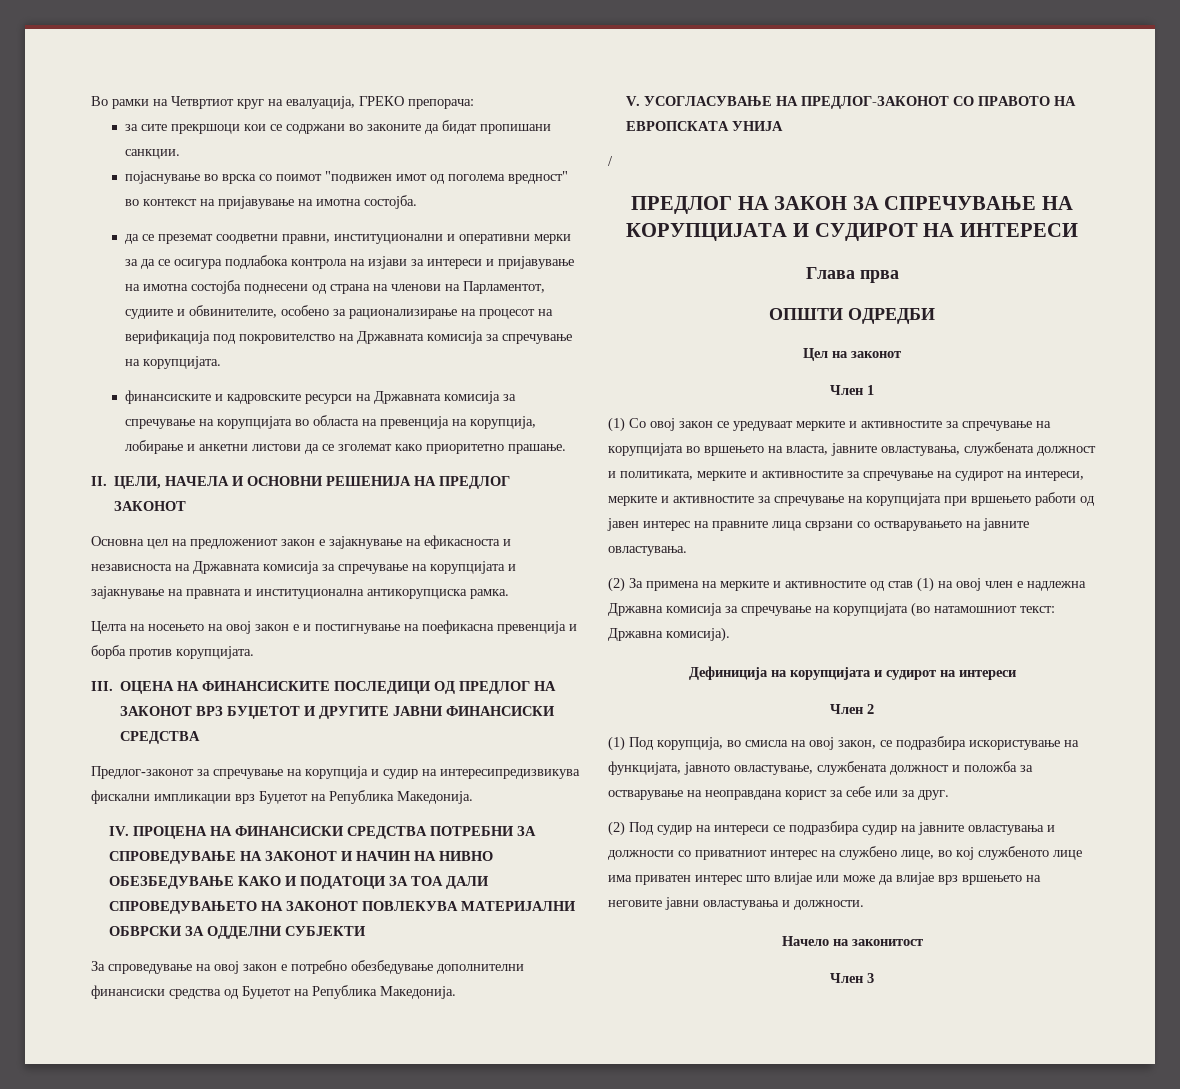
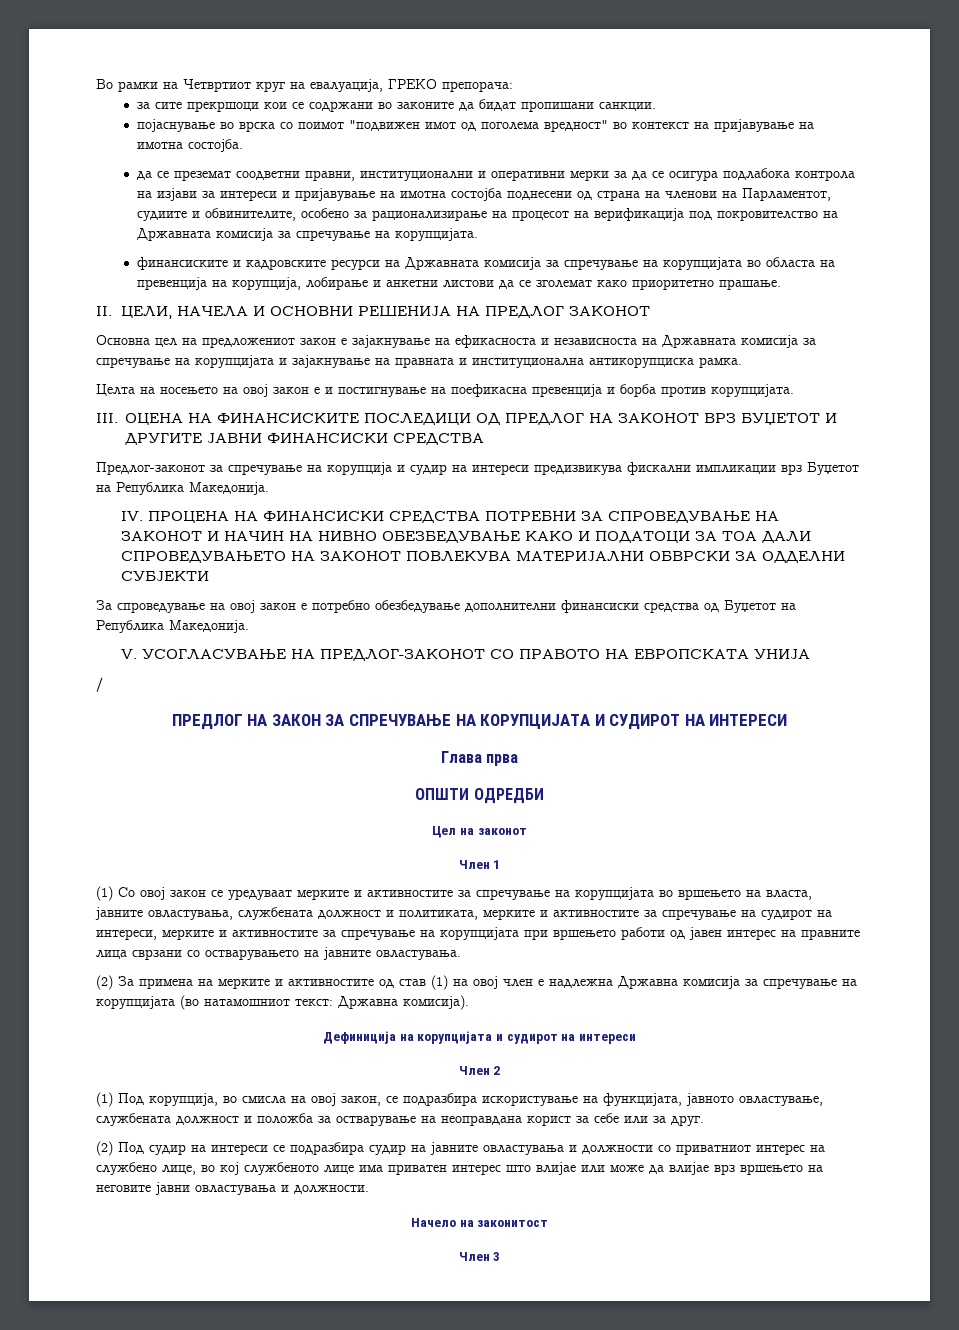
- Предлог-законот за спречување на корупција и судир на интересипредизвикува фискални импликации врз Буџетот на Република Македонија.
+ Предлог-законот за спречување на корупција и судир на интереси предизвикува фискални импликации врз Буџетот на Република Македонија.

